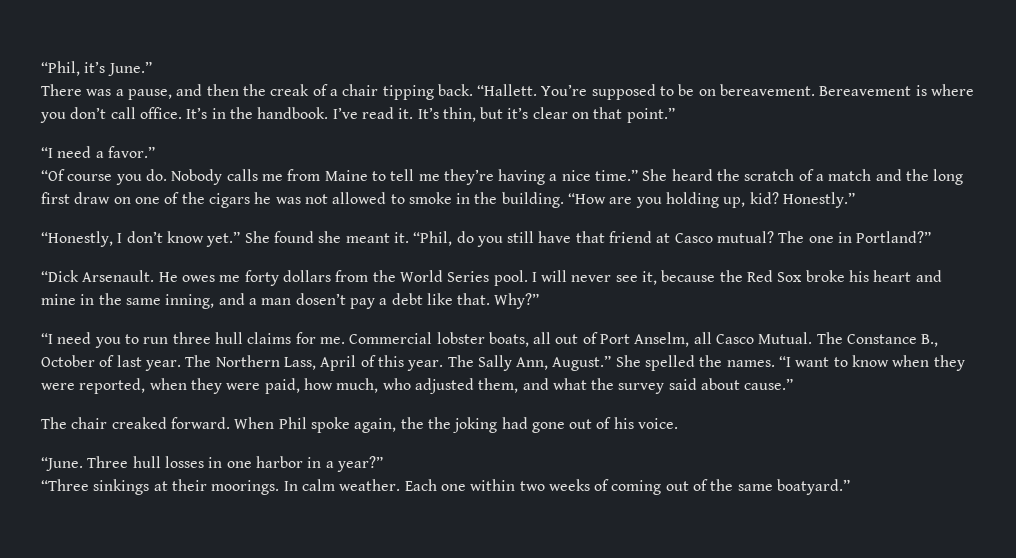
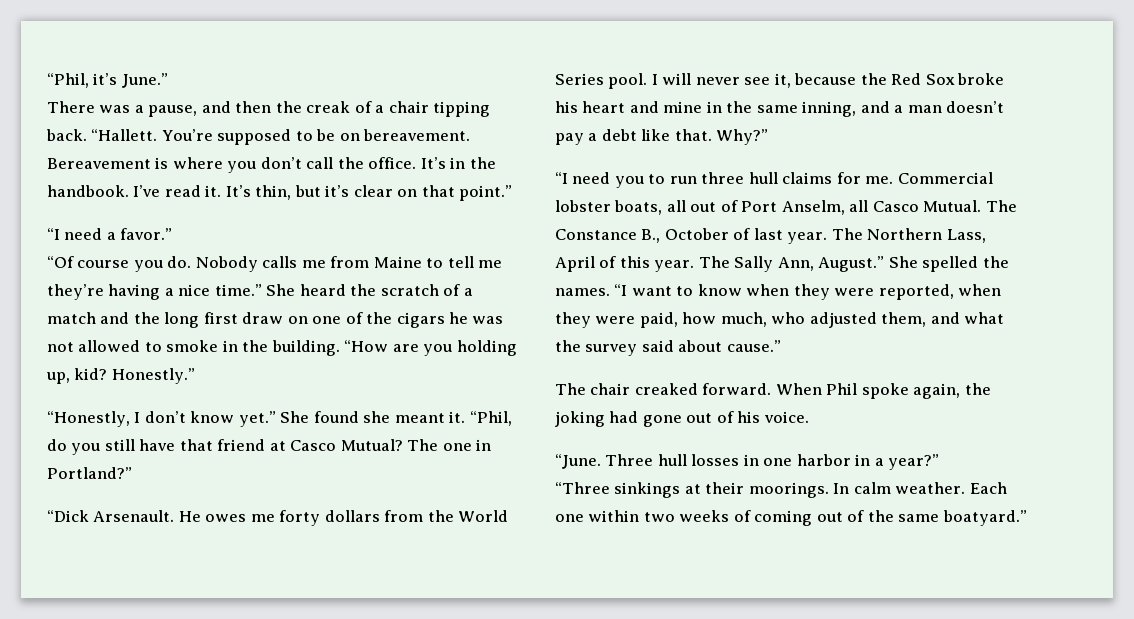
- Bereavement is where you don’t call office.
+ Bereavement is where you don’t call the office.
- “Phil, do you still have that friend at Casco mutual?
+ “Phil, do you still have that friend at Casco Mutual?
- I will never see it, because the Red Sox broke his heart and mine in the same inning, and a man dosen’t pay a debt like that.
+ I will never see it, because the Red Sox broke his heart and mine in the same inning, and a man doesn’t pay a debt like that.
- When Phil spoke again, the the joking had gone out of his voice.
+ When Phil spoke again, the joking had gone out of his voice.

